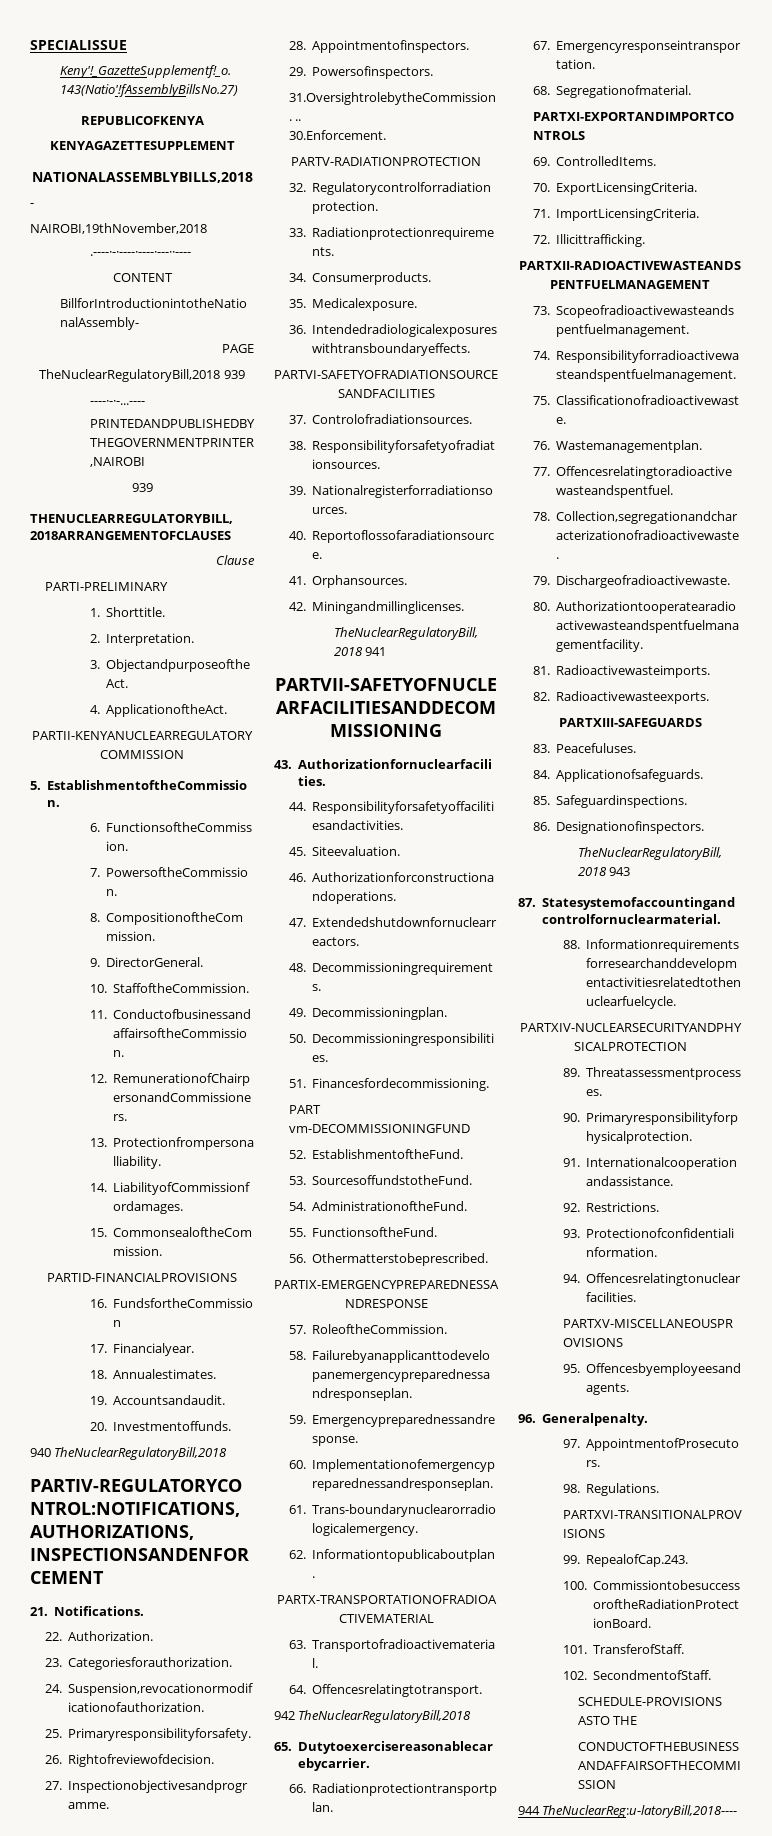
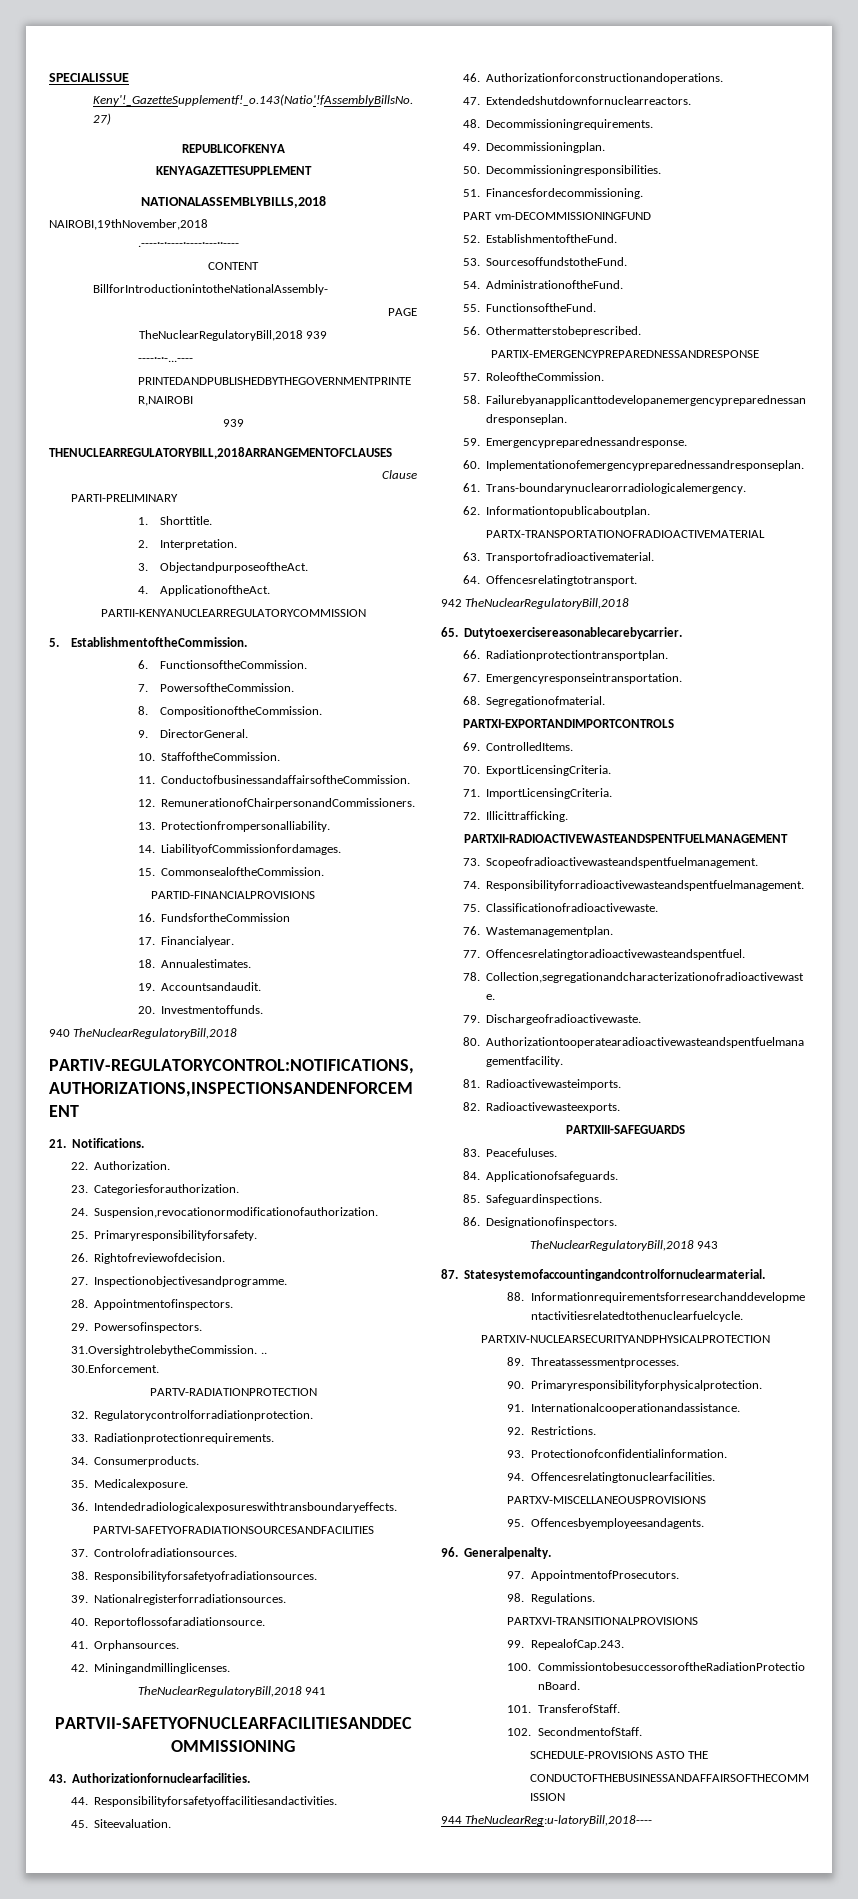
- -

